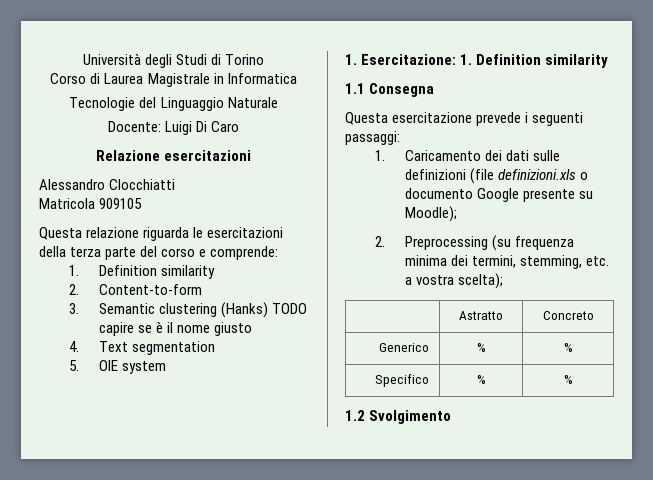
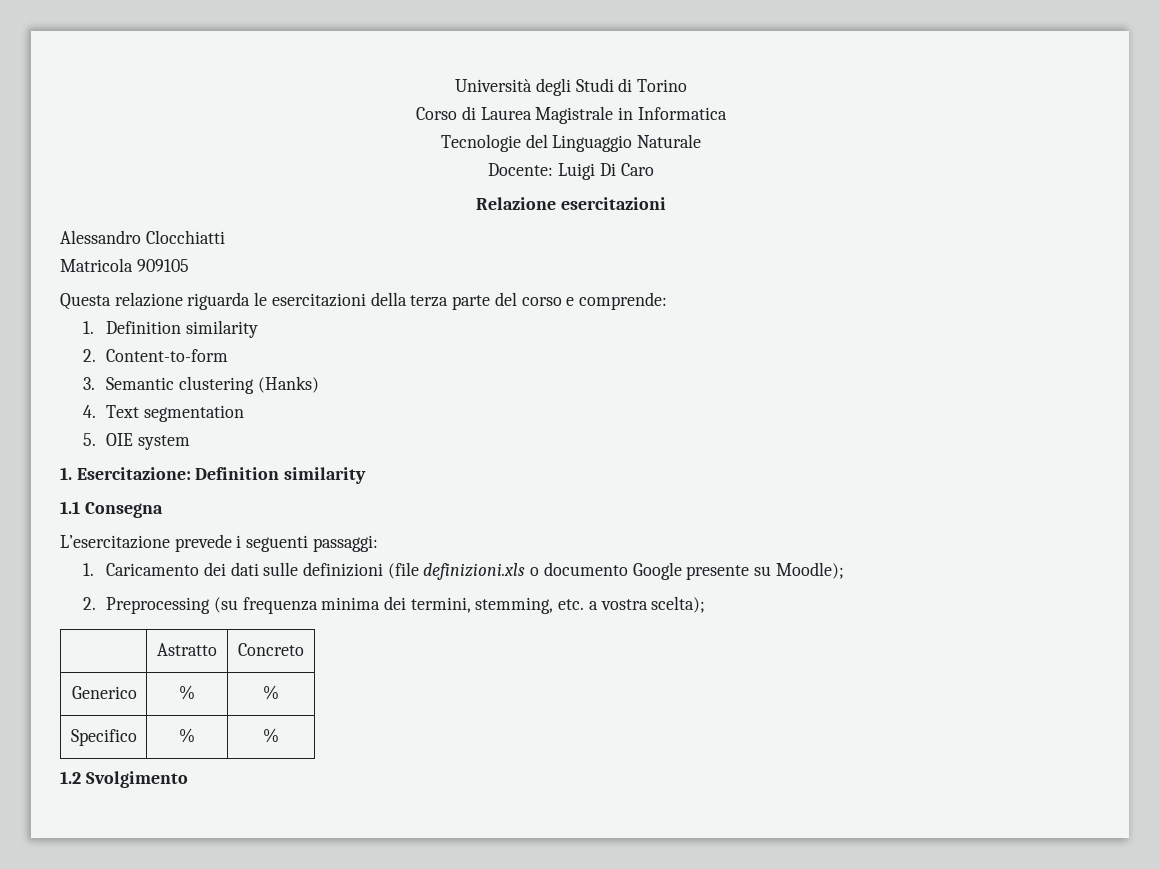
- 3. Semantic clustering (Hanks) TODO capire se è il nome giusto
+ 3. Semantic clustering (Hanks)
- 1. Esercitazione: 1. Definition similarity
+ 1. Esercitazione: Definition similarity
- Questa esercitazione prevede i seguenti passaggi:
+ L’esercitazione prevede i seguenti passaggi:

